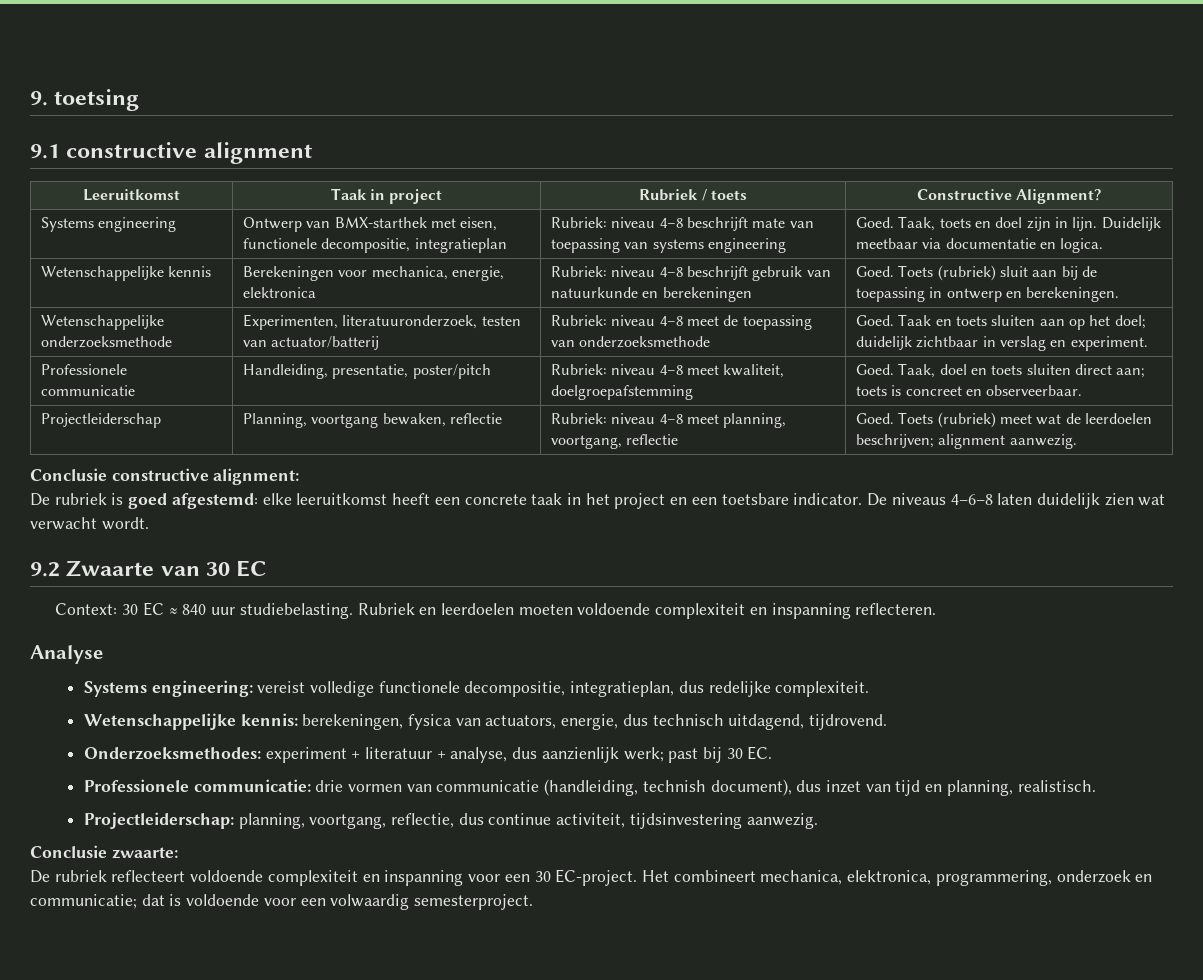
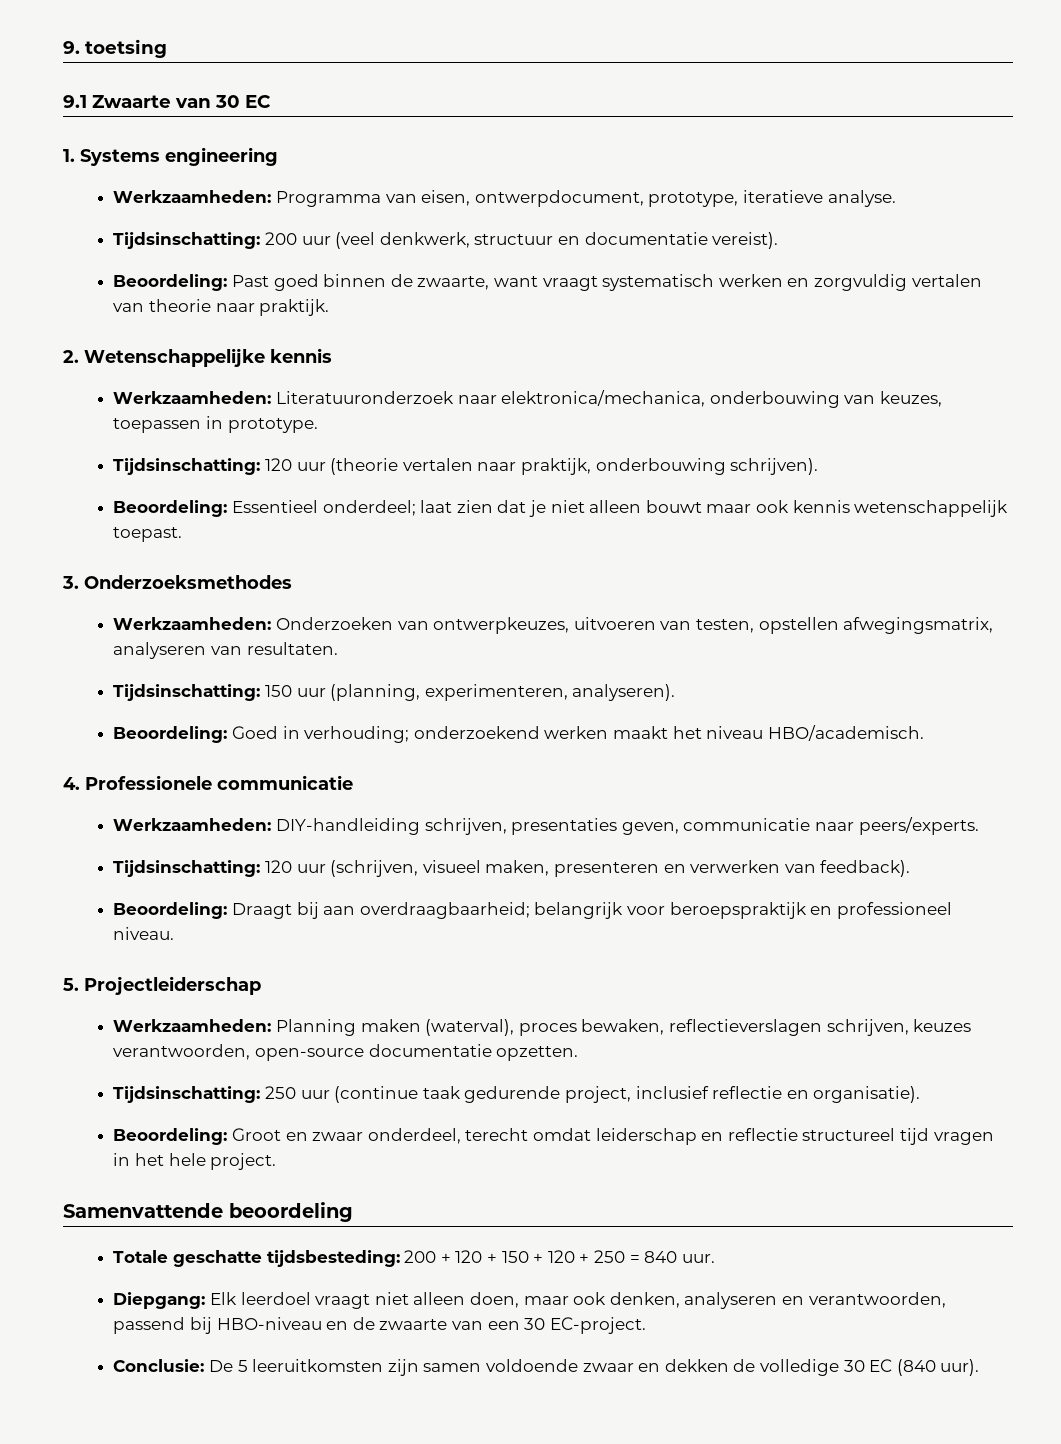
- 9.1 constructive alignment
- Leeruitkomst | Taak in project | Rubriek / toets | Constructive Alignment?
- Systems engineering | Ontwerp van BMX-starthek met eisen, functionele decompositie, integratieplan | Rubriek: niveau 4–8 beschrijft mate van toepassing van systems engineering | Goed. Taak, toets en doel zijn in lijn. Duidelijk meetbaar via documentatie en logica.
- Wetenschappelijke kennis | Berekeningen voor mechanica, energie, elektronica | Rubriek: niveau 4–8 beschrijft gebruik van natuurkunde en berekeningen | Goed. Toets (rubriek) sluit aan bij de toepassing in ontwerp en berekeningen.
- Wetenschappelijke onderzoeksmethode | Experimenten, literatuuronderzoek, testen van actuator/batterij | Rubriek: niveau 4–8 meet de toepassing van onderzoeksmethode | Goed. Taak en toets sluiten aan op het doel; duidelijk zichtbaar in verslag en experiment.
- Professionele communicatie | Handleiding, presentatie, poster/pitch | Rubriek: niveau 4–8 meet kwaliteit, doelgroepafstemming | Goed. Taak, doel en toets sluiten direct aan; toets is concreet en observeerbaar.
- Projectleiderschap | Planning, voortgang bewaken, reflectie | Rubriek: niveau 4–8 meet planning, voortgang, reflectie | Goed. Toets (rubriek) meet wat de leerdoelen beschrijven; alignment aanwezig.
- Conclusie constructive alignment:
- De rubriek is goed afgestemd: elke leeruitkomst heeft een concrete taak in het project en een toetsbare indicator. De niveaus 4–6–8 laten duidelijk zien wat verwacht wordt.
- 9.2 Zwaarte van 30 EC
- Context: 30 EC ≈ 840 uur studiebelasting. Rubriek en leerdoelen moeten voldoende complexiteit en inspanning reflecteren.
- Analyse
- Systems engineering: vereist volledige functionele decompositie, integratieplan, dus redelijke complexiteit.
- Wetenschappelijke kennis: berekeningen, fysica van actuators, energie, dus technisch uitdagend, tijdrovend.
- Onderzoeksmethodes: experiment + literatuur + analyse, dus aanzienlijk werk; past bij 30 EC.
- Professionele communicatie: drie vormen van communicatie (handleiding, technish document), dus inzet van tijd en planning, realistisch.
- Projectleiderschap: planning, voortgang, reflectie, dus continue activiteit, tijdsinvestering aanwezig.
- Conclusie zwaarte:
- De rubriek reflecteert voldoende complexiteit en inspanning voor een 30 EC-project. Het combineert mechanica, elektronica, programmering, onderzoek en communicatie; dat is voldoende voor een volwaardig semesterproject.
+ 9.1 Zwaarte van 30 EC
+ 1. Systems engineering
+ Werkzaamheden: Programma van eisen, ontwerpdocument, prototype, iteratieve analyse.
+ Tijdsinschatting: 200 uur (veel denkwerk, structuur en documentatie vereist).
+ Beoordeling: Past goed binnen de zwaarte, want vraagt systematisch werken en zorgvuldig vertalen van theorie naar praktijk.
+ 2. Wetenschappelijke kennis
+ Werkzaamheden: Literatuuronderzoek naar elektronica/mechanica, onderbouwing van keuzes, toepassen in prototype.
+ Tijdsinschatting: 120 uur (theorie vertalen naar praktijk, onderbouwing schrijven).
+ Beoordeling: Essentieel onderdeel; laat zien dat je niet alleen bouwt maar ook kennis wetenschappelijk toepast.
+ 3. Onderzoeksmethodes
+ Werkzaamheden: Onderzoeken van ontwerpkeuzes, uitvoeren van testen, opstellen afwegingsmatrix, analyseren van resultaten.
+ Tijdsinschatting: 150 uur (planning, experimenteren, analyseren).
+ Beoordeling: Goed in verhouding; onderzoekend werken maakt het niveau HBO/academisch.
+ 4. Professionele communicatie
+ Werkzaamheden: DIY-handleiding schrijven, presentaties geven, communicatie naar peers/experts.
+ Tijdsinschatting: 120 uur (schrijven, visueel maken, presenteren en verwerken van feedback).
+ Beoordeling: Draagt bij aan overdraagbaarheid; belangrijk voor beroepspraktijk en professioneel niveau.
+ 5. Projectleiderschap
+ Werkzaamheden: Planning maken (waterval), proces bewaken, reflectieverslagen schrijven, keuzes verantwoorden, open-source documentatie opzetten.
+ Tijdsinschatting: 250 uur (continue taak gedurende project, inclusief reflectie en organisatie).
+ Beoordeling: Groot en zwaar onderdeel, terecht omdat leiderschap en reflectie structureel tijd vragen in het hele project.
+ Samenvattende beoordeling
+ Totale geschatte tijdsbesteding: 200 + 120 + 150 + 120 + 250 = 840 uur.
+ Diepgang: Elk leerdoel vraagt niet alleen doen, maar ook denken, analyseren en verantwoorden, passend bij HBO-niveau en de zwaarte van een 30 EC-project.
+ Conclusie: De 5 leeruitkomsten zijn samen voldoende zwaar en dekken de volledige 30 EC (840 uur).

